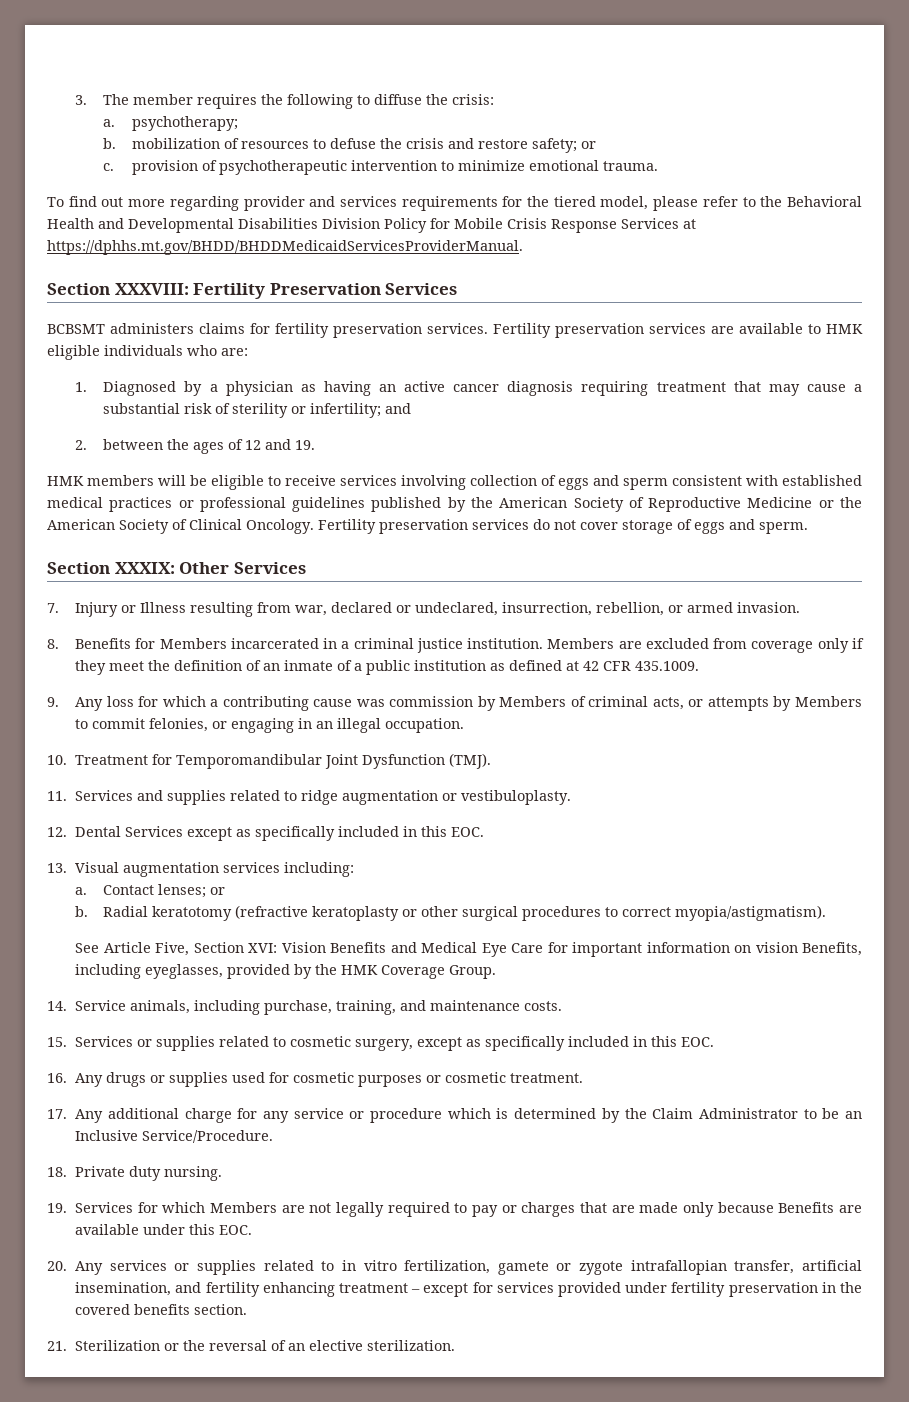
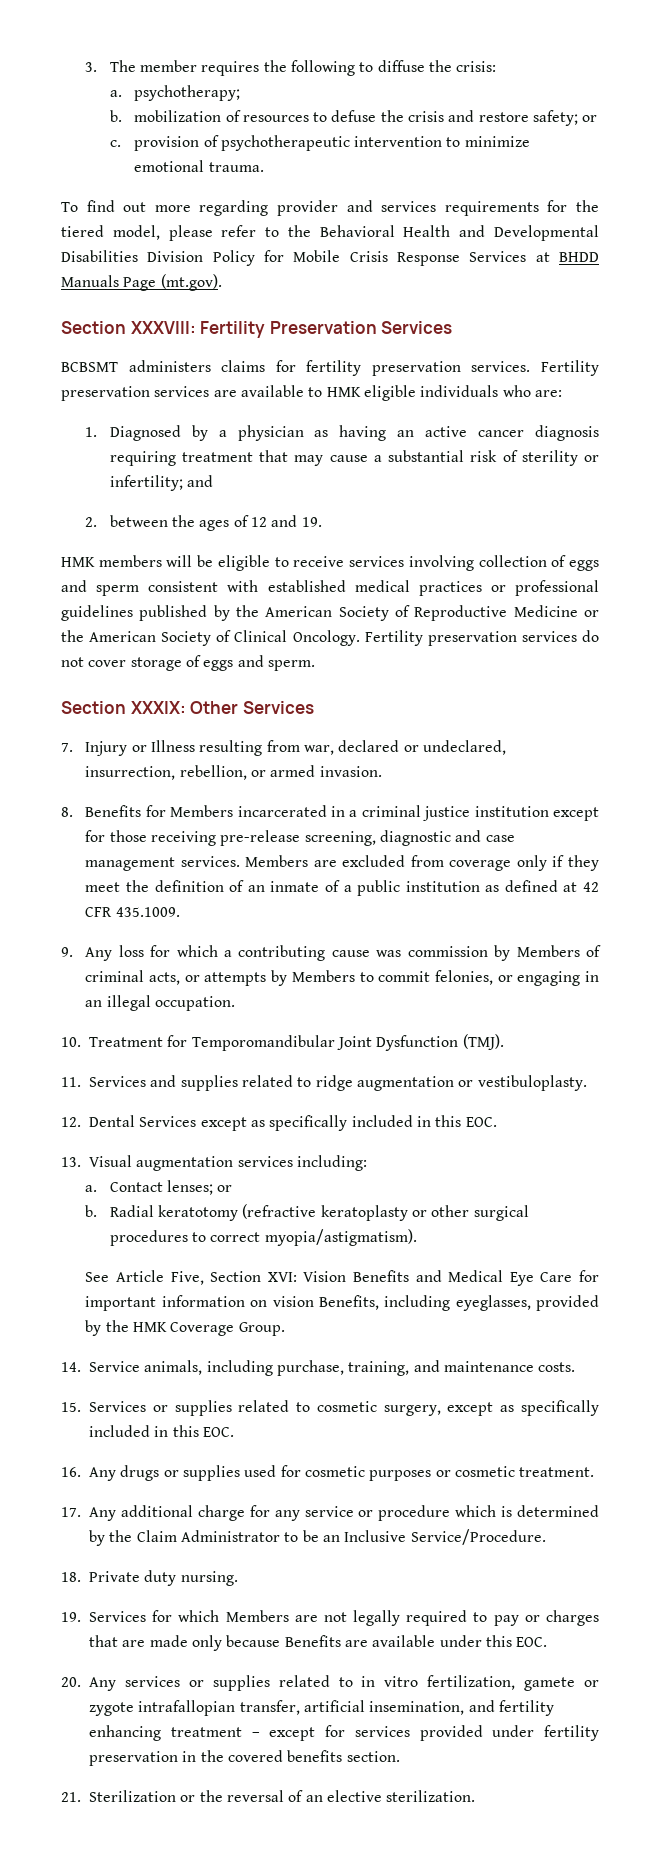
- To find out more regarding provider and services requirements for the tiered model, please refer to the Behavioral Health and Developmental Disabilities Division Policy for Mobile Crisis Response Services at https://dphhs.mt.gov/BHDD/BHDDMedicaidServicesProviderManual.
+ To find out more regarding provider and services requirements for the tiered model, please refer to the Behavioral Health and Developmental Disabilities Division Policy for Mobile Crisis Response Services at BHDD Manuals Page (mt.gov).
- 8. Benefits for Members incarcerated in a criminal justice institution.
+ 8. Benefits for Members incarcerated in a criminal justice institution except for those receiving pre-release screening, diagnostic and case management services.

